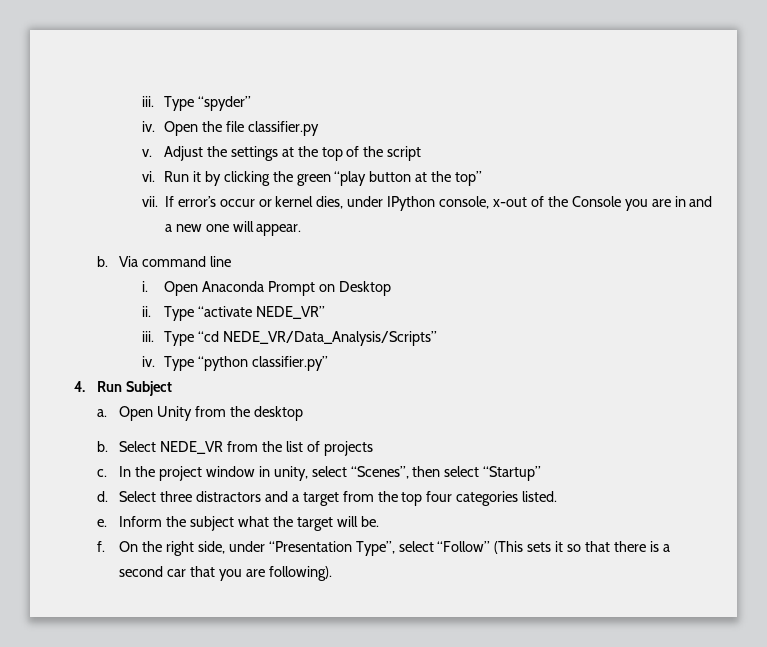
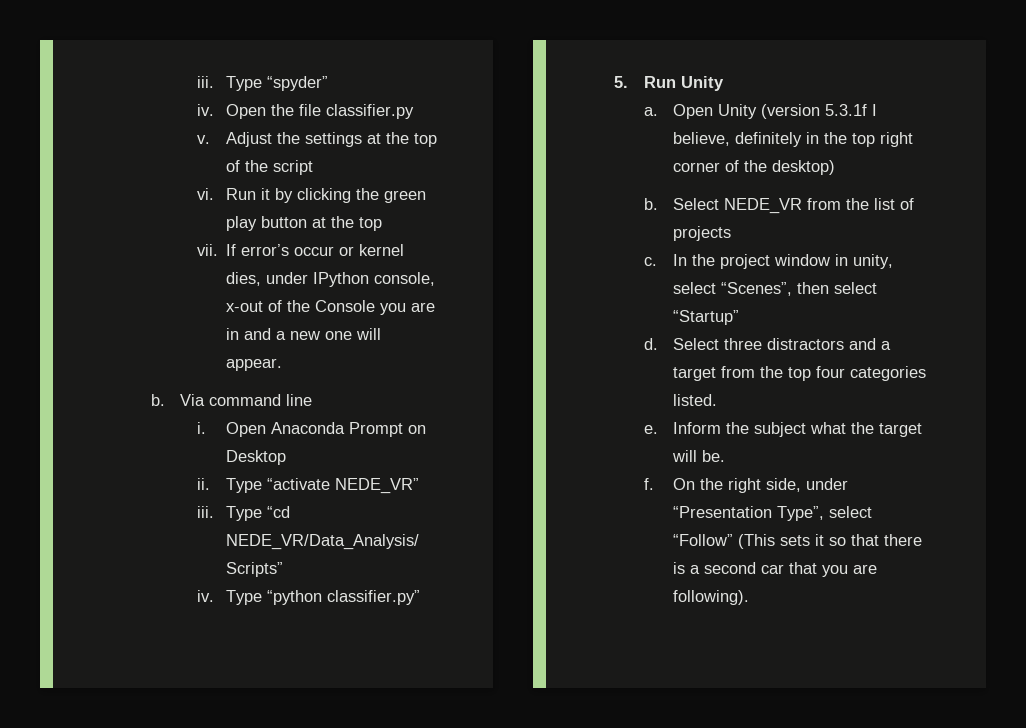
- Run it by clicking the green “play button at the top”
+ Run it by clicking the green play button at the top
- 4. Run Subject
+ 5. Run Unity
- Open Unity from the desktop
+ Open Unity (version 5.3.1f I believe, definitely in the top right corner of the desktop)

